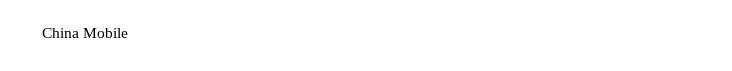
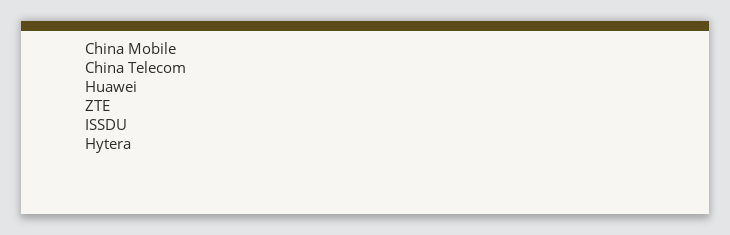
+ China Telecom
+ Huawei
+ ZTE
+ ISSDU
+ Hytera

